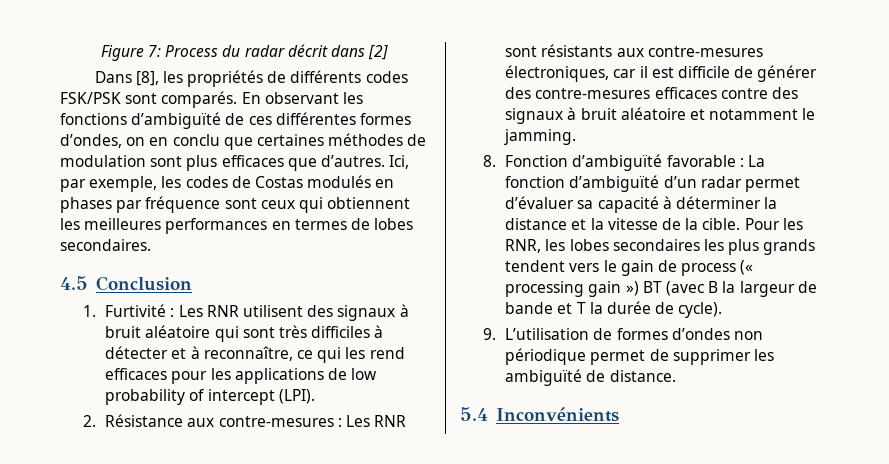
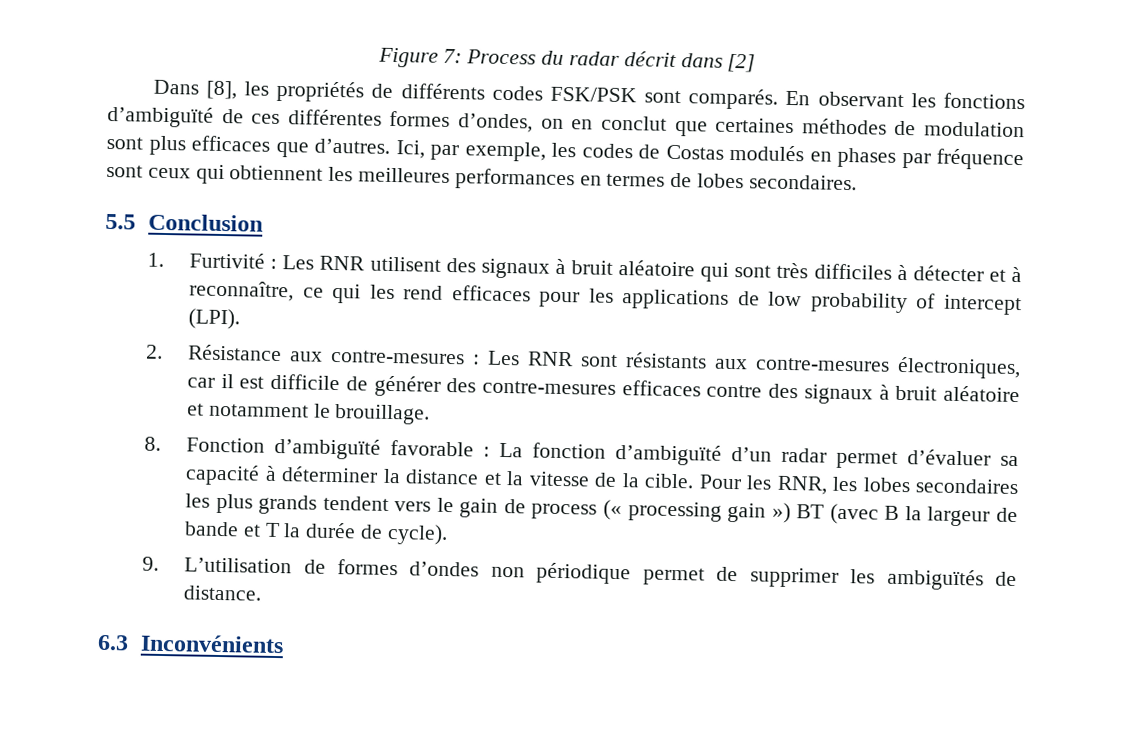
- En observant les fonctions d’ambiguïté de ces différentes formes d’ondes, on en conclu que certaines méthodes de modulation sont plus efficaces que d’autres.
+ En observant les fonctions d’ambiguïté de ces différentes formes d’ondes, on en conclut que certaines méthodes de modulation sont plus efficaces que d’autres.
- 4.5 Conclusion
+ 5.5 Conclusion
- 2. Résistance aux contre-mesures : Les RNR sont résistants aux contre-mesures électroniques, car il est difficile de générer des contre-mesures efficaces contre des signaux à bruit aléatoire et notamment le jamming.
+ 2. Résistance aux contre-mesures : Les RNR sont résistants aux contre-mesures électroniques, car il est difficile de générer des contre-mesures efficaces contre des signaux à bruit aléatoire et notamment le brouillage.
- 9. L’utilisation de formes d’ondes non périodique permet de supprimer les ambiguïté de distance.
+ 9. L’utilisation de formes d’ondes non périodique permet de supprimer les ambiguïtés de distance.
- 5.4 Inconvénients
+ 6.3 Inconvénients

